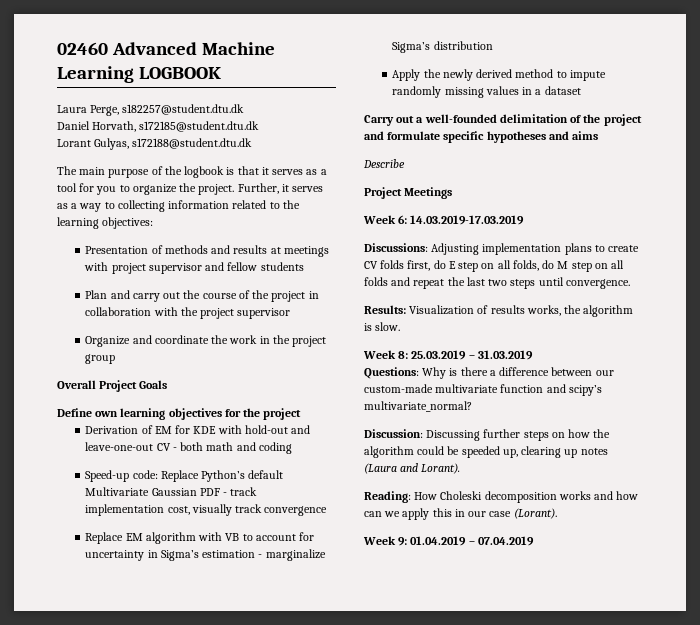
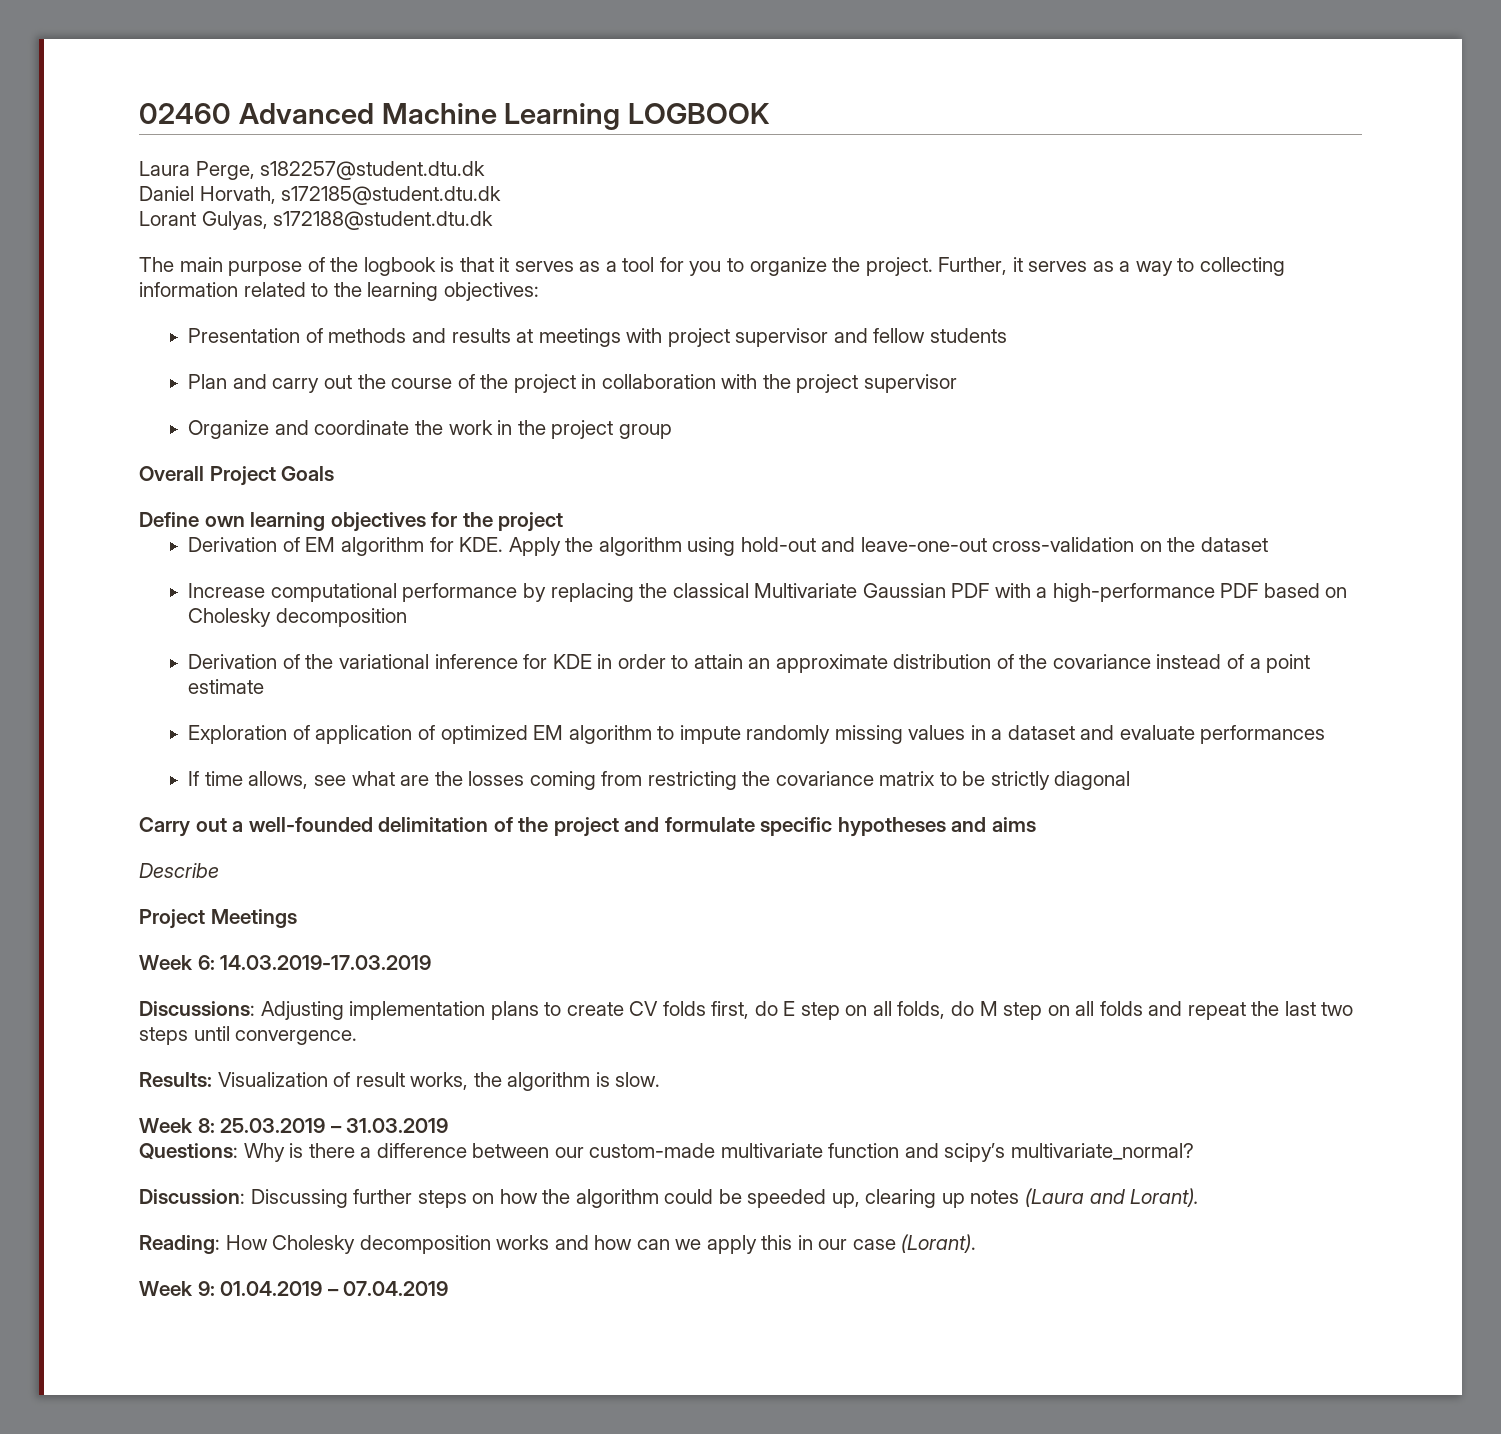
- Derivation of EM for KDE with hold-out and leave-one-out CV - both math and coding
- Speed-up code: Replace Python’s default Multivariate Gaussian PDF - track implementation cost, visually track convergence
- Replace EM algorithm with VB to account for uncertainty in Sigma’s estimation - marginalize Sigma’s distribution
- Apply the newly derived method to impute randomly missing values in a dataset
+ Derivation of EM algorithm for KDE. Apply the algorithm using hold-out and leave-one-out cross-validation on the dataset
+ Increase computational performance by replacing the classical Multivariate Gaussian PDF with a high-performance PDF based on Cholesky decomposition
+ Derivation of the variational inference for KDE in order to attain an approximate distribution of the covariance instead of a point estimate
+ Exploration of application of optimized EM algorithm to impute randomly missing values in a dataset and evaluate performances
+ If time allows, see what are the losses coming from restricting the covariance matrix to be strictly diagonal
- Results: Visualization of results works, the algorithm is slow.
+ Results: Visualization of result works, the algorithm is slow.
- Reading: How Choleski decomposition works and how can we apply this in our case (Lorant).
+ Reading: How Cholesky decomposition works and how can we apply this in our case (Lorant).

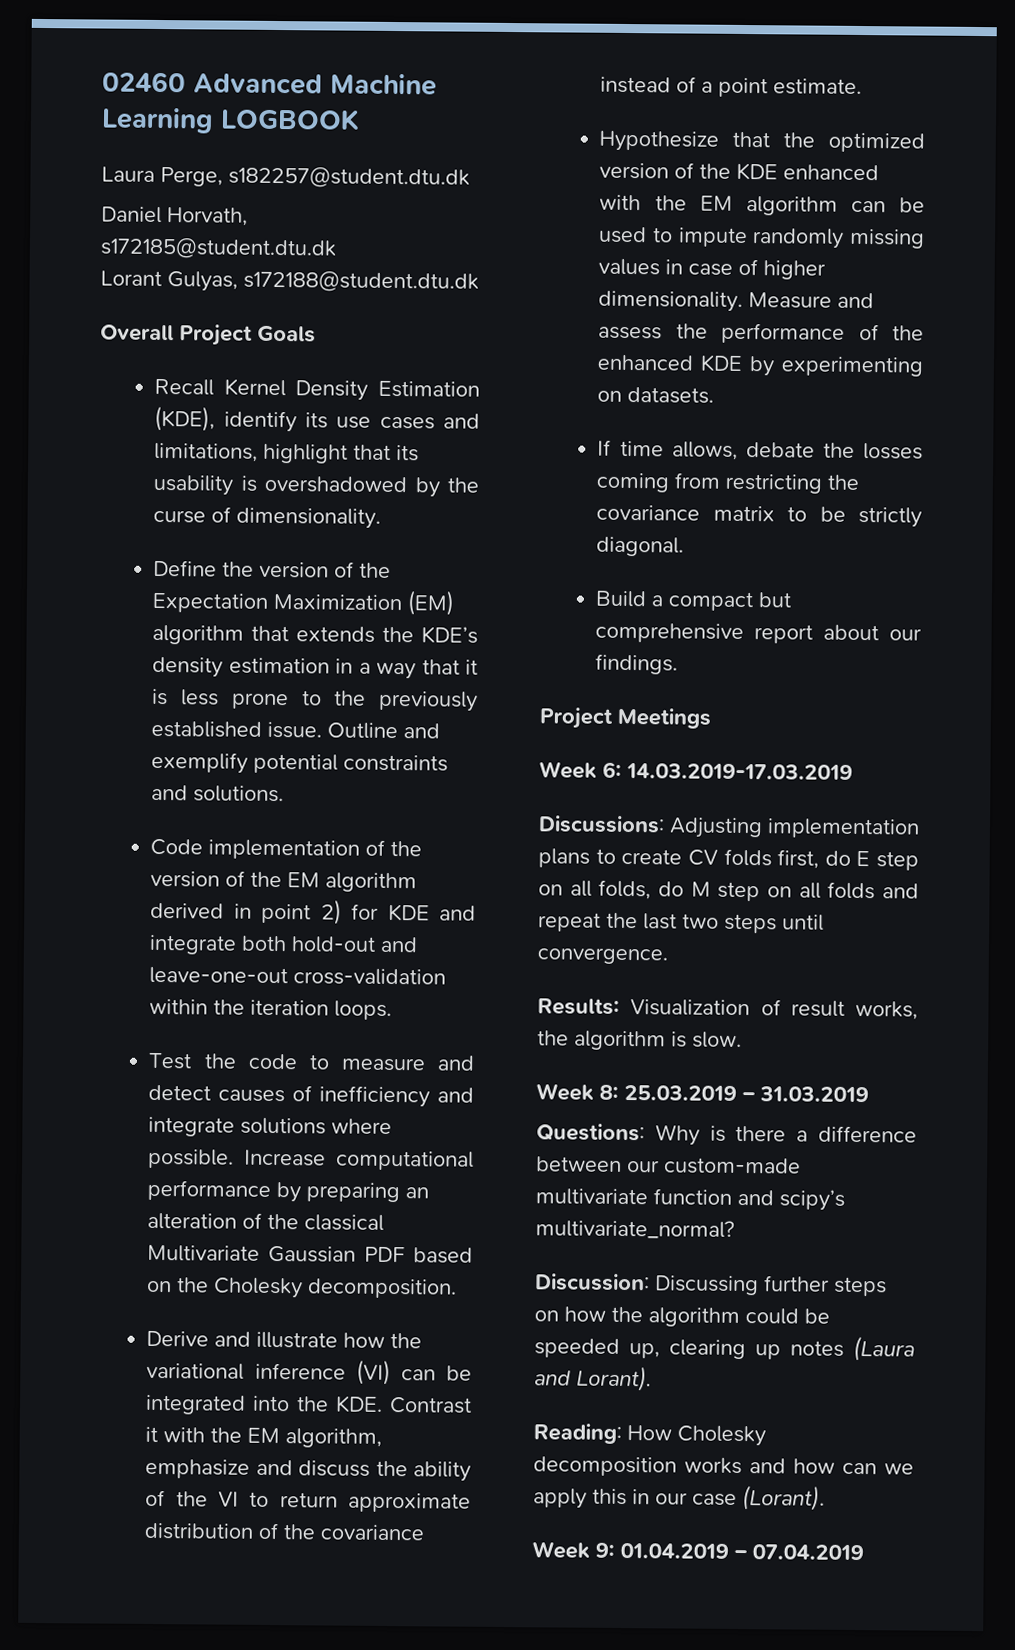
- The main purpose of the logbook is that it serves as a tool for you to organize the project. Further, it serves as a way to collecting information related to the learning objectives:
- Presentation of methods and results at meetings with project supervisor and fellow students
- Plan and carry out the course of the project in collaboration with the project supervisor
- Organize and coordinate the work in the project group
  Overall Project Goals
- Define own learning objectives for the project
- Derivation of EM algorithm for KDE. Apply the algorithm using hold-out and leave-one-out cross-validation on the dataset
- Increase computational performance by replacing the classical Multivariate Gaussian PDF with a high-performance PDF based on Cholesky decomposition
- Derivation of the variational inference for KDE in order to attain an approximate distribution of the covariance instead of a point estimate
- Exploration of application of optimized EM algorithm to impute randomly missing values in a dataset and evaluate performances
+ Recall Kernel Density Estimation (KDE), identify its use cases and limitations, highlight that its usability is overshadowed by the curse of dimensionality.
+ Define the version of the Expectation Maximization (EM) algorithm that extends the KDE’s density estimation in a way that it is less prone to the previously established issue. Outline and exemplify potential constraints and solutions.
+ Code implementation of the version of the EM algorithm derived in point 2) for KDE and integrate both hold-out and leave-one-out cross-validation within the iteration loops.
+ Test the code to measure and detect causes of inefficiency and integrate solutions where possible. Increase computational performance by preparing an alteration of the classical Multivariate Gaussian PDF based on the Cholesky decomposition.
+ Derive and illustrate how the variational inference (VI) can be integrated into the KDE. Contrast it with the EM algorithm, emphasize and discuss the ability of the VI to return approximate distribution of the covariance instead of a point estimate.
+ Hypothesize that the optimized version of the KDE enhanced with the EM algorithm can be used to impute randomly missing values in case of higher dimensionality. Measure and assess the performance of the enhanced KDE by experimenting on datasets.
- If time allows, see what are the losses coming from restricting the covariance matrix to be strictly diagonal
- Carry out a well-founded delimitation of the project and formulate specific hypotheses and aims
- Describe
+ If time allows, debate the losses coming from restricting the covariance matrix to be strictly diagonal.
+ Build a compact but comprehensive report about our findings.

